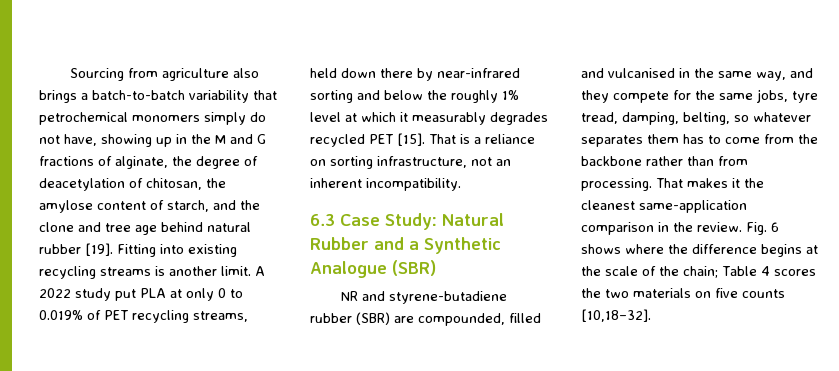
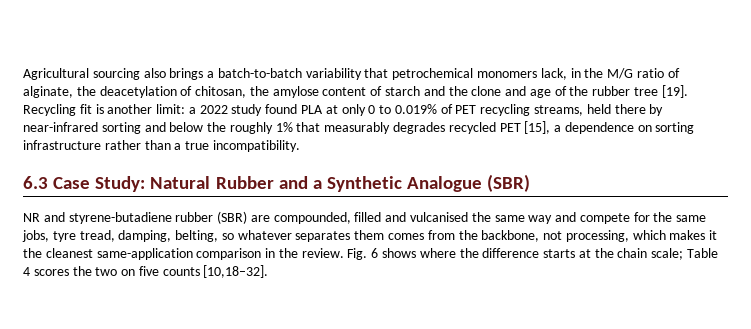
- Sourcing from agriculture also brings a batch-to-batch variability that petrochemical monomers simply do not have, showing up in the M and G fractions of alginate, the degree of deacetylation of chitosan, the amylose content of starch, and the clone and tree age behind natural rubber [19]. Fitting into existing recycling streams is another limit. A 2022 study put PLA at only 0 to 0.019% of PET recycling streams, held down there by near-infrared sorting and below the roughly 1% level at which it measurably degrades recycled PET [15]. That is a reliance on sorting infrastructure, not an inherent incompatibility.
+ Agricultural sourcing also brings a batch-to-batch variability that petrochemical monomers lack, in the M/G ratio of alginate, the deacetylation of chitosan, the amylose content of starch and the clone and age of the rubber tree [19]. Recycling fit is another limit: a 2022 study found PLA at only 0 to 0.019% of PET recycling streams, held there by near-infrared sorting and below the roughly 1% that measurably degrades recycled PET [15], a dependence on sorting infrastructure rather than a true incompatibility.
- NR and styrene-butadiene rubber (SBR) are compounded, filled and vulcanised in the same way, and they compete for the same jobs, tyre tread, damping, belting, so whatever separates them has to come from the backbone rather than from processing. That makes it the cleanest same-application comparison in the review.
+ NR and styrene-butadiene rubber (SBR) are compounded, filled and vulcanised the same way and compete for the same jobs, tyre tread, damping, belting, so whatever separates them comes from the backbone, not processing, which makes it the cleanest same-application comparison in the review.
- Fig. 6 shows where the difference begins at the scale of the chain; Table 4 scores the two materials on five counts [10,18–32].
+ Fig. 6 shows where the difference starts at the chain scale; Table 4 scores the two on five counts [10,18–32].

